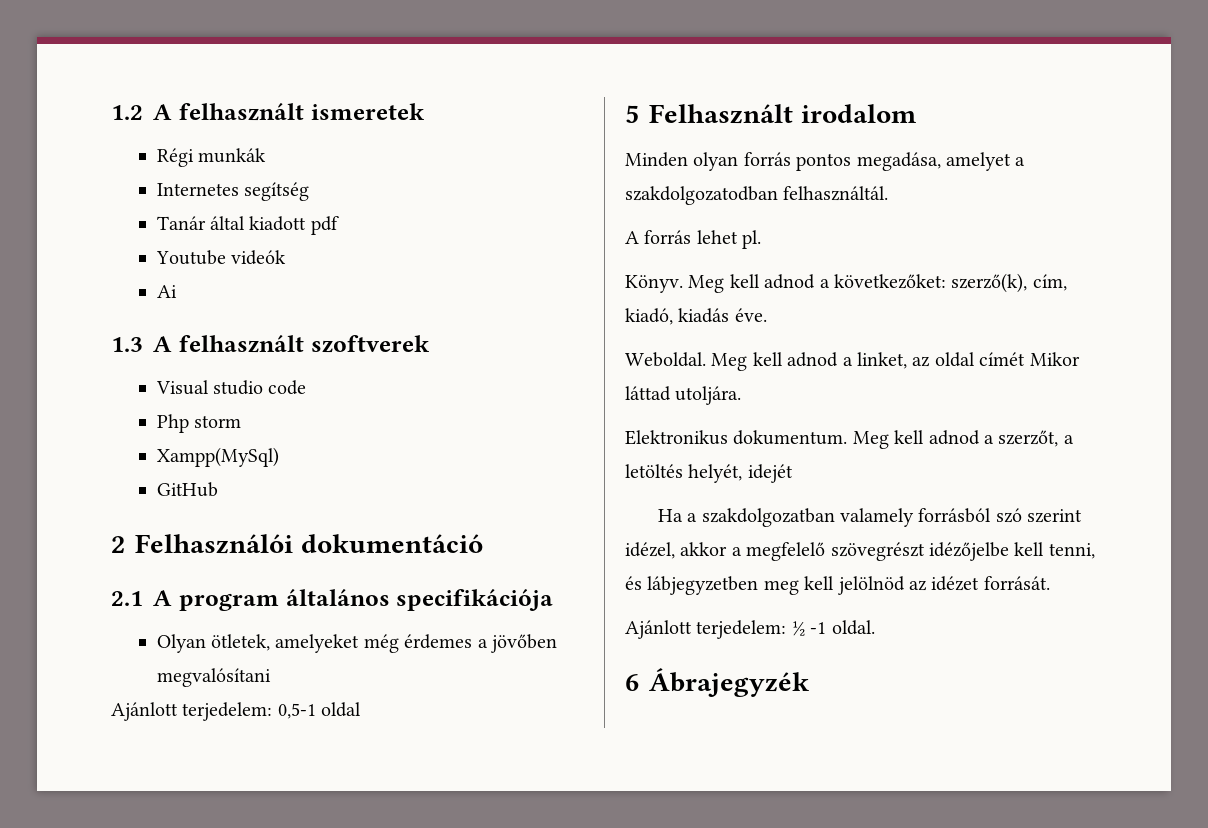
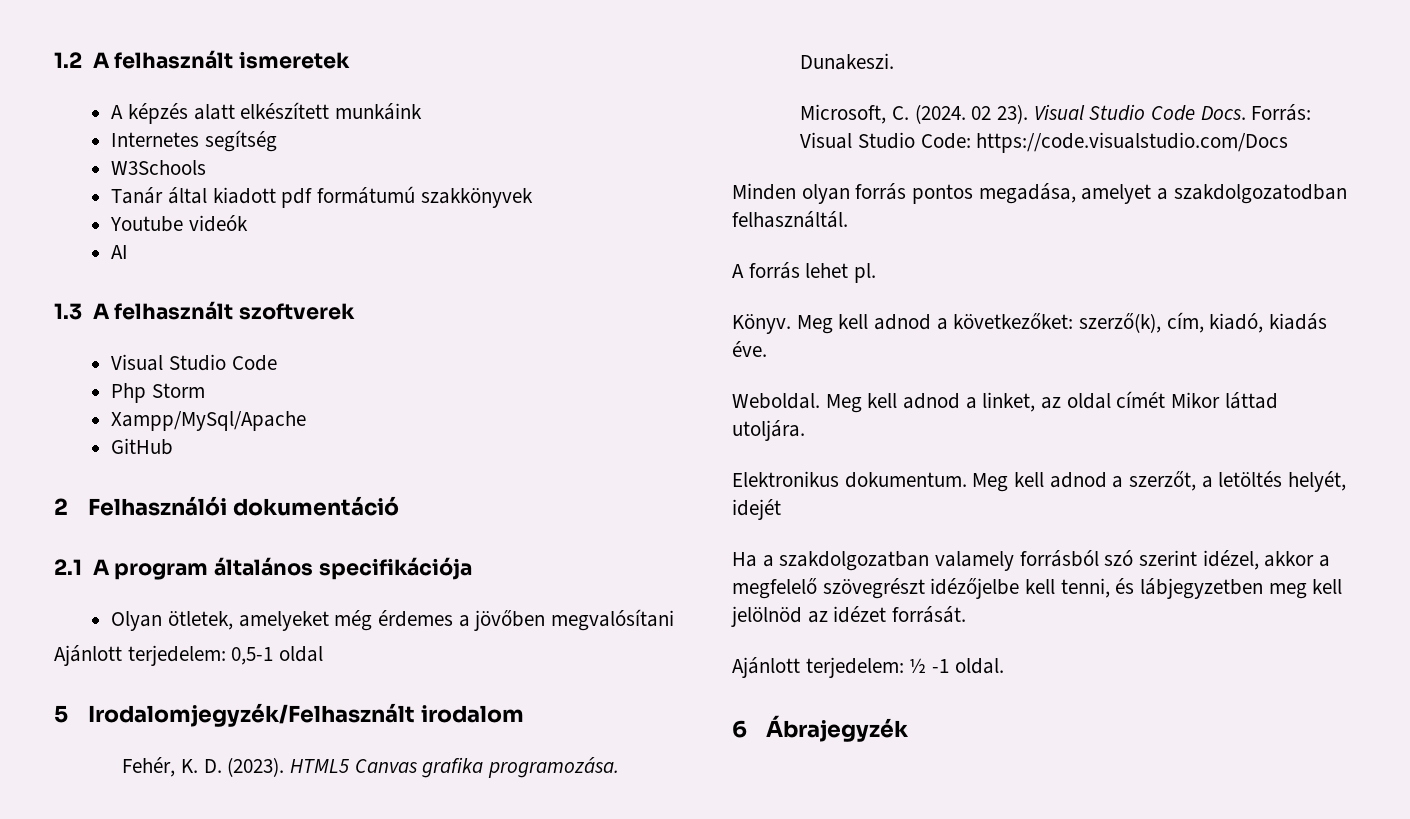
- Régi munkák
+ A képzés alatt elkészített munkáink
+ W3Schools
- Tanár által kiadott pdf
+ Tanár által kiadott pdf formátumú szakkönyvek
- Ai
+ AI
  1.3 A felhasznált szoftverek
- Visual studio code
+ Visual Studio Code
- Php storm
- Xampp(MySql)
+ Php Storm
+ Xampp/MySql/Apache
- 5 Felhasznált irodalom
+ 5 Irodalomjegyzék/Felhasznált irodalom
+ Fehér, K. D. (2023). HTML5 Canvas grafika programozása. Dunakeszi.
+ Microsoft, C. (2024. 02 23). Visual Studio Code Docs. Forrás: Visual Studio Code: https://code.visualstudio.com/Docs

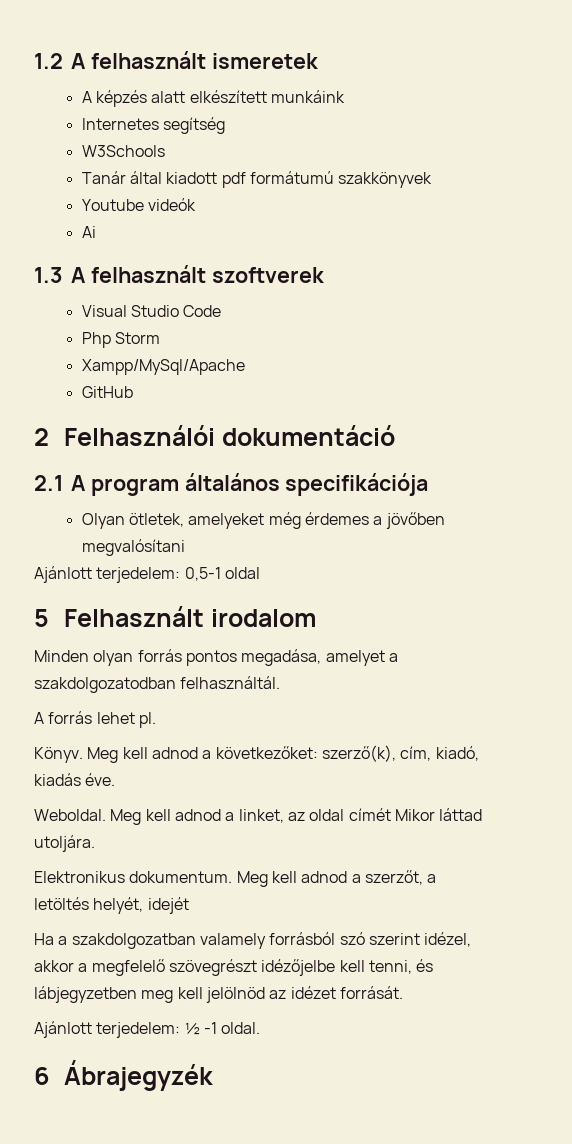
- AI
+ Ai
- 5 Irodalomjegyzék/Felhasznált irodalom
+ 5 Felhasznált irodalom
- Fehér, K. D. (2023). HTML5 Canvas grafika programozása. Dunakeszi.
- Microsoft, C. (2024. 02 23). Visual Studio Code Docs. Forrás: Visual Studio Code: https://code.visualstudio.com/Docs

